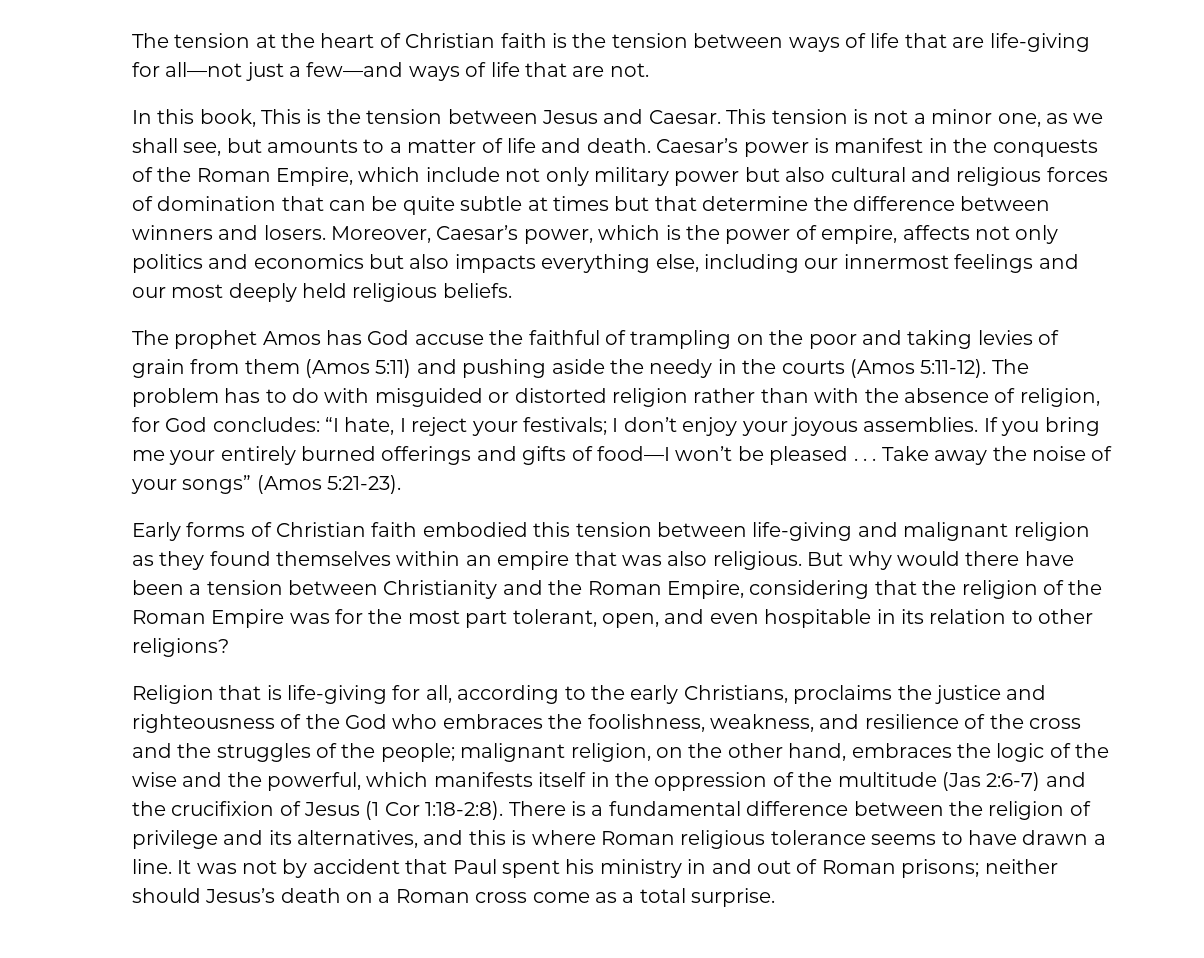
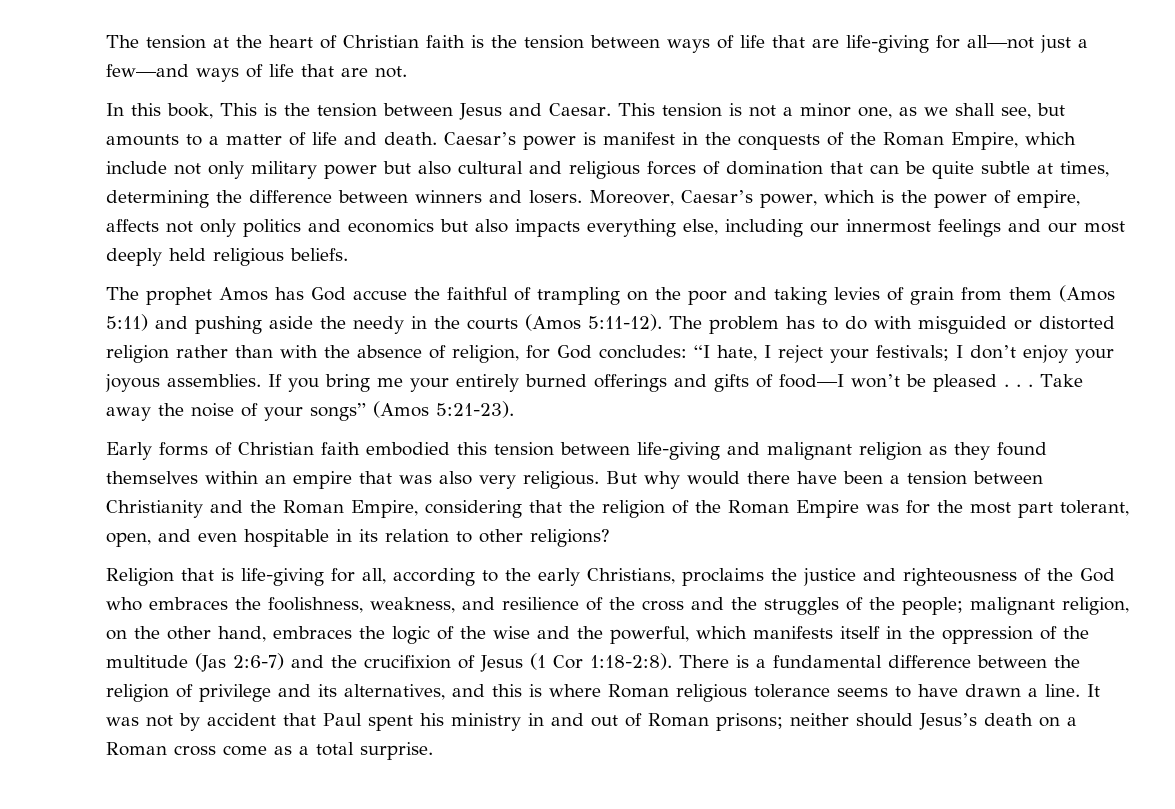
- Caesar’s power is manifest in the conquests of the Roman Empire, which include not only military power but also cultural and religious forces of domination that can be quite subtle at times but that determine the difference between winners and losers.
+ Caesar’s power is manifest in the conquests of the Roman Empire, which include not only military power but also cultural and religious forces of domination that can be quite subtle at times, determining the difference between winners and losers.
- Early forms of Christian faith embodied this tension between life-giving and malignant religion as they found themselves within an empire that was also religious.
+ Early forms of Christian faith embodied this tension between life-giving and malignant religion as they found themselves within an empire that was also very religious.

